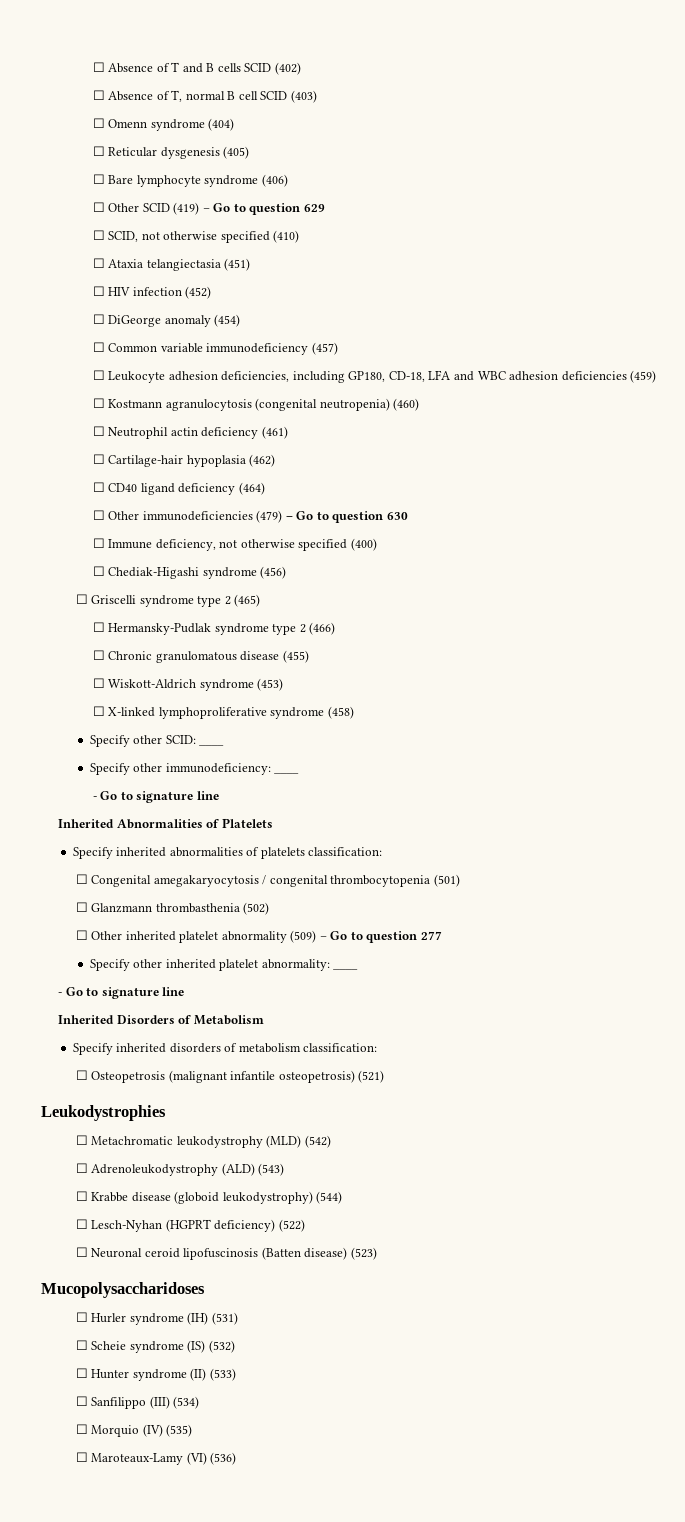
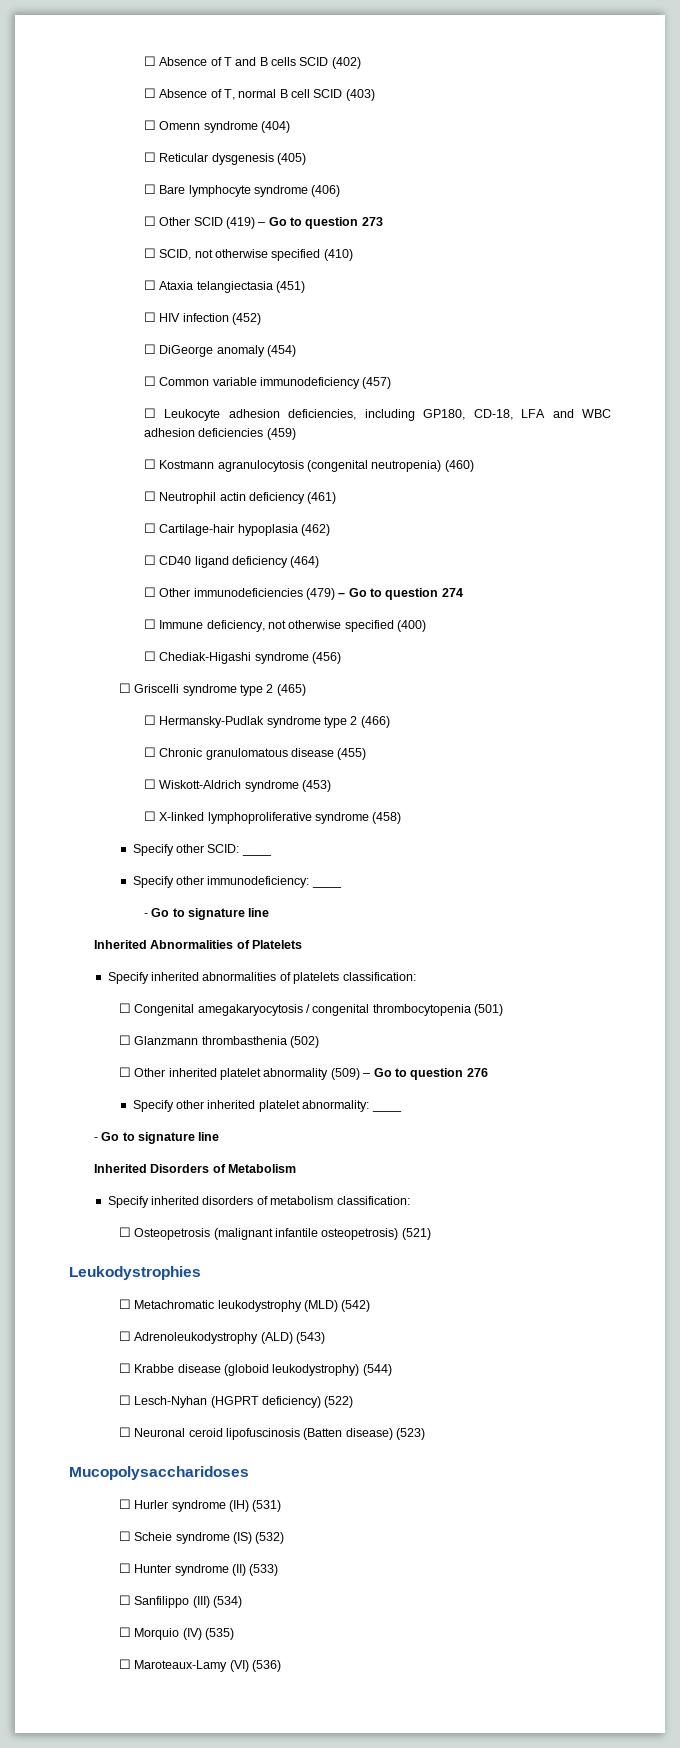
- ☐ Other SCID (419) – Go to question 629
+ ☐ Other SCID (419) – Go to question 273
- ☐ Other immunodeficiencies (479) – Go to question 630
+ ☐ Other immunodeficiencies (479) – Go to question 274
- ☐ Other inherited platelet abnormality (509) – Go to question 277
+ ☐ Other inherited platelet abnormality (509) – Go to question 276

